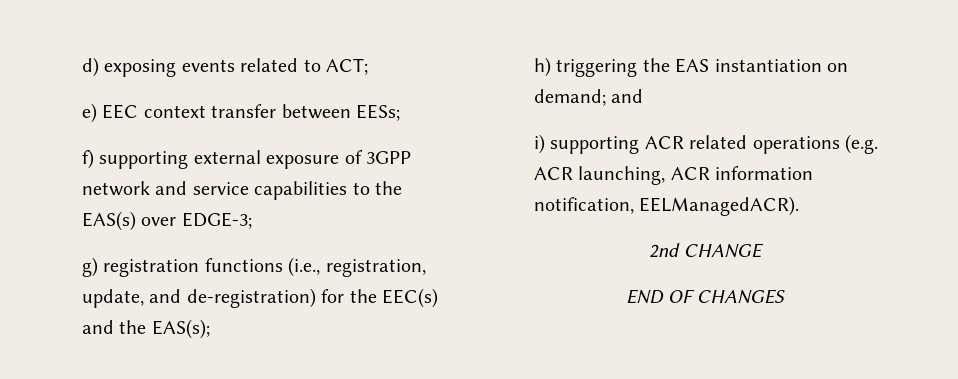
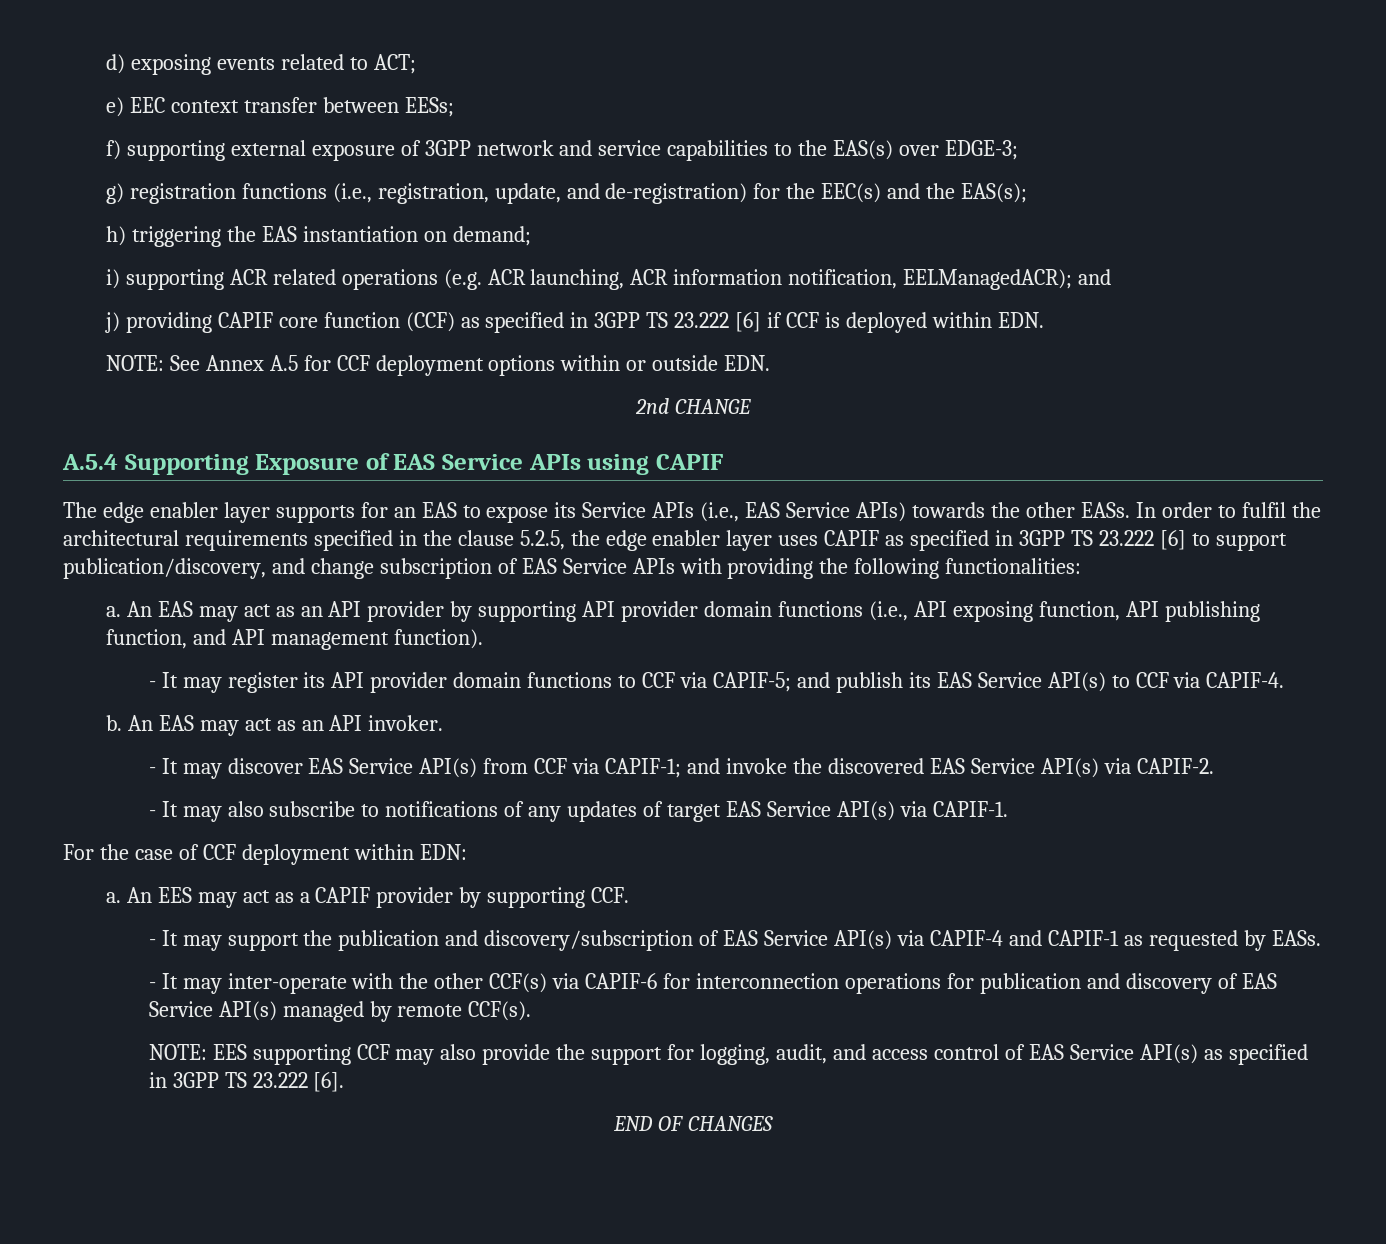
- h) triggering the EAS instantiation on demand; and
+ h) triggering the EAS instantiation on demand;
- i) supporting ACR related operations (e.g. ACR launching, ACR information notification, EELManagedACR).
+ i) supporting ACR related operations (e.g. ACR launching, ACR information notification, EELManagedACR); and
+ j) providing CAPIF core function (CCF) as specified in 3GPP TS 23.222 [6] if CCF is deployed within EDN.
+ NOTE: See Annex A.5 for CCF deployment options within or outside EDN.
  2nd CHANGE
+ A.5.4 Supporting Exposure of EAS Service APIs using CAPIF
+ The edge enabler layer supports for an EAS to expose its Service APIs (i.e., EAS Service APIs) towards the other EASs. In order to fulfil the architectural requirements specified in the clause 5.2.5, the edge enabler layer uses CAPIF as specified in 3GPP TS 23.222 [6] to support publication/discovery, and change subscription of EAS Service APIs with providing the following functionalities:
+ a. An EAS may act as an API provider by supporting API provider domain functions (i.e., API exposing function, API publishing function, and API management function).
+ - It may register its API provider domain functions to CCF via CAPIF-5; and publish its EAS Service API(s) to CCF via CAPIF-4.
+ b. An EAS may act as an API invoker.
+ - It may discover EAS Service API(s) from CCF via CAPIF-1; and invoke the discovered EAS Service API(s) via CAPIF-2.
+ - It may also subscribe to notifications of any updates of target EAS Service API(s) via CAPIF-1.
+ For the case of CCF deployment within EDN:
+ a. An EES may act as a CAPIF provider by supporting CCF.
+ - It may support the publication and discovery/subscription of EAS Service API(s) via CAPIF-4 and CAPIF-1 as requested by EASs.
+ - It may inter-operate with the other CCF(s) via CAPIF-6 for interconnection operations for publication and discovery of EAS Service API(s) managed by remote CCF(s).
+ NOTE: EES supporting CCF may also provide the support for logging, audit, and access control of EAS Service API(s) as specified in 3GPP TS 23.222 [6].

